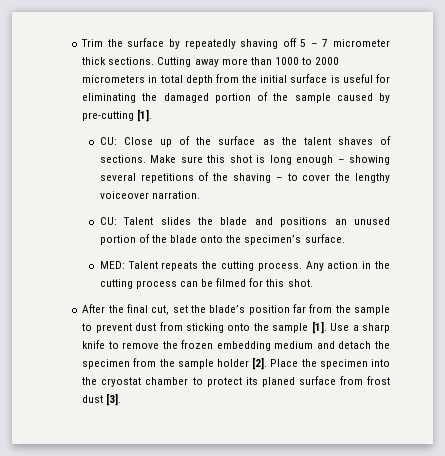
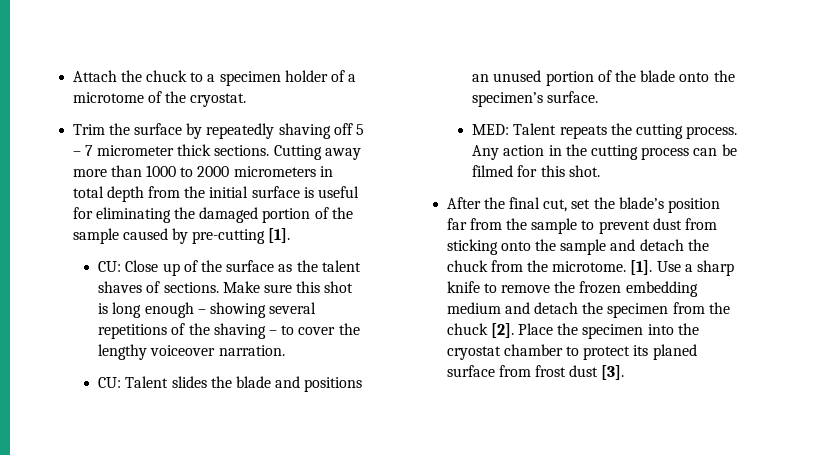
+ Attach the chuck to a specimen holder of a microtome of the cryostat.
- After the final cut, set the blade’s position far from the sample to prevent dust from sticking onto the sample [1].
+ After the final cut, set the blade’s position far from the sample to prevent dust from sticking onto the sample and detach the chuck from the microtome. [1].
- Use a sharp knife to remove the frozen embedding medium and detach the specimen from the sample holder [2].
+ Use a sharp knife to remove the frozen embedding medium and detach the specimen from the chuck [2].

